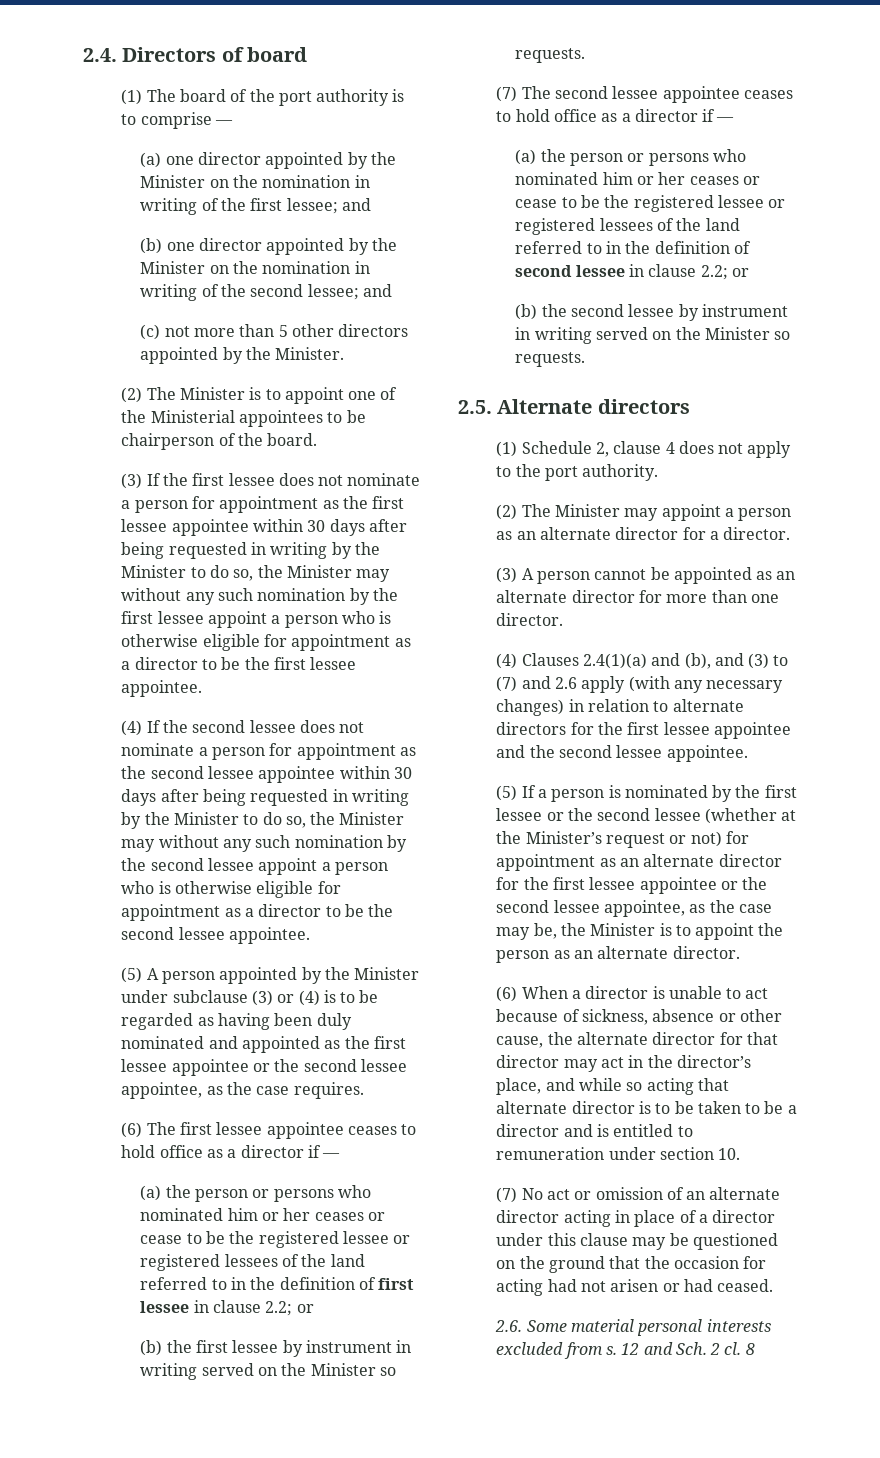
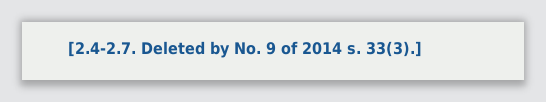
- 2.4. Directors of board
- (1) The board of the port authority is to comprise —
- (a) one director appointed by the Minister on the nomination in writing of the first lessee; and
- (b) one director appointed by the Minister on the nomination in writing of the second lessee; and
- (c) not more than 5 other directors appointed by the Minister.
- (2) The Minister is to appoint one of the Ministerial appointees to be chairperson of the board.
- (3) If the first lessee does not nominate a person for appointment as the first lessee appointee within 30 days after being requested in writing by the Minister to do so, the Minister may without any such nomination by the first lessee appoint a person who is otherwise eligible for appointment as a director to be the first lessee appointee.
- (4) If the second lessee does not nominate a person for appointment as the second lessee appointee within 30 days after being requested in writing by the Minister to do so, the Minister may without any such nomination by the second lessee appoint a person who is otherwise eligible for appointment as a director to be the second lessee appointee.
- (5) A person appointed by the Minister under subclause (3) or (4) is to be regarded as having been duly nominated and appointed as the first lessee appointee or the second lessee appointee, as the case requires.
- (6) The first lessee appointee ceases to hold office as a director if —
- (a) the person or persons who nominated him or her ceases or cease to be the registered lessee or registered lessees of the land referred to in the definition of first lessee in clause 2.2; or
- (b) the first lessee by instrument in writing served on the Minister so requests.
- (7) The second lessee appointee ceases to hold office as a director if —
- (a) the person or persons who nominated him or her ceases or cease to be the registered lessee or registered lessees of the land referred to in the definition of second lessee in clause 2.2; or
- (b) the second lessee by instrument in writing served on the Minister so requests.
- 2.5. Alternate directors
- (1) Schedule 2, clause 4 does not apply to the port authority.
- (2) The Minister may appoint a person as an alternate director for a director.
- (3) A person cannot be appointed as an alternate director for more than one director.
- (4) Clauses 2.4(1)(a) and (b), and (3) to (7) and 2.6 apply (with any necessary changes) in relation to alternate directors for the first lessee appointee and the second lessee appointee.
- (5) If a person is nominated by the first lessee or the second lessee (whether at the Minister’s request or not) for appointment as an alternate director for the first lessee appointee or the second lessee appointee, as the case may be, the Minister is to appoint the person as an alternate director.
- (6) When a director is unable to act because of sickness, absence or other cause, the alternate director for that director may act in the director’s place, and while so acting that alternate director is to be taken to be a director and is entitled to remuneration under section 10.
- (7) No act or omission of an alternate director acting in place of a director under this clause may be questioned on the ground that the occasion for acting had not arisen or had ceased.
- 2.6. Some material personal interests excluded from s. 12 and Sch. 2 cl. 8
+ [2.4-2.7. Deleted by No. 9 of 2014 s. 33(3).]

